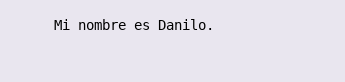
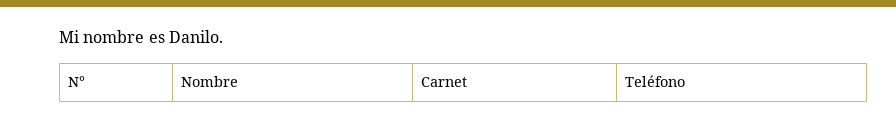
+ N° | Nombre | Carnet | Teléfono

